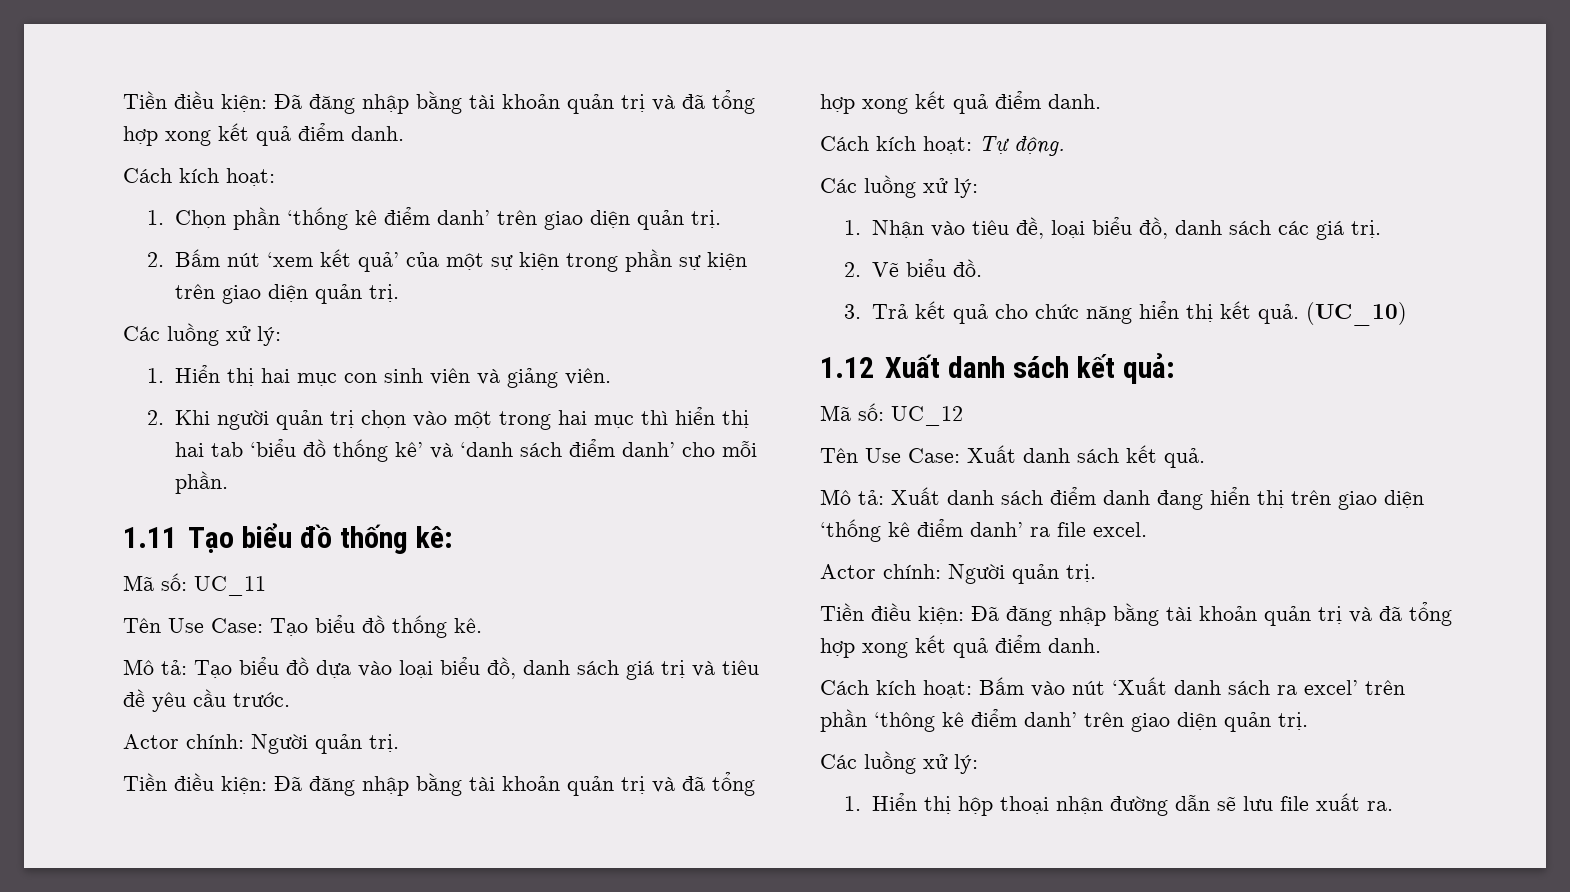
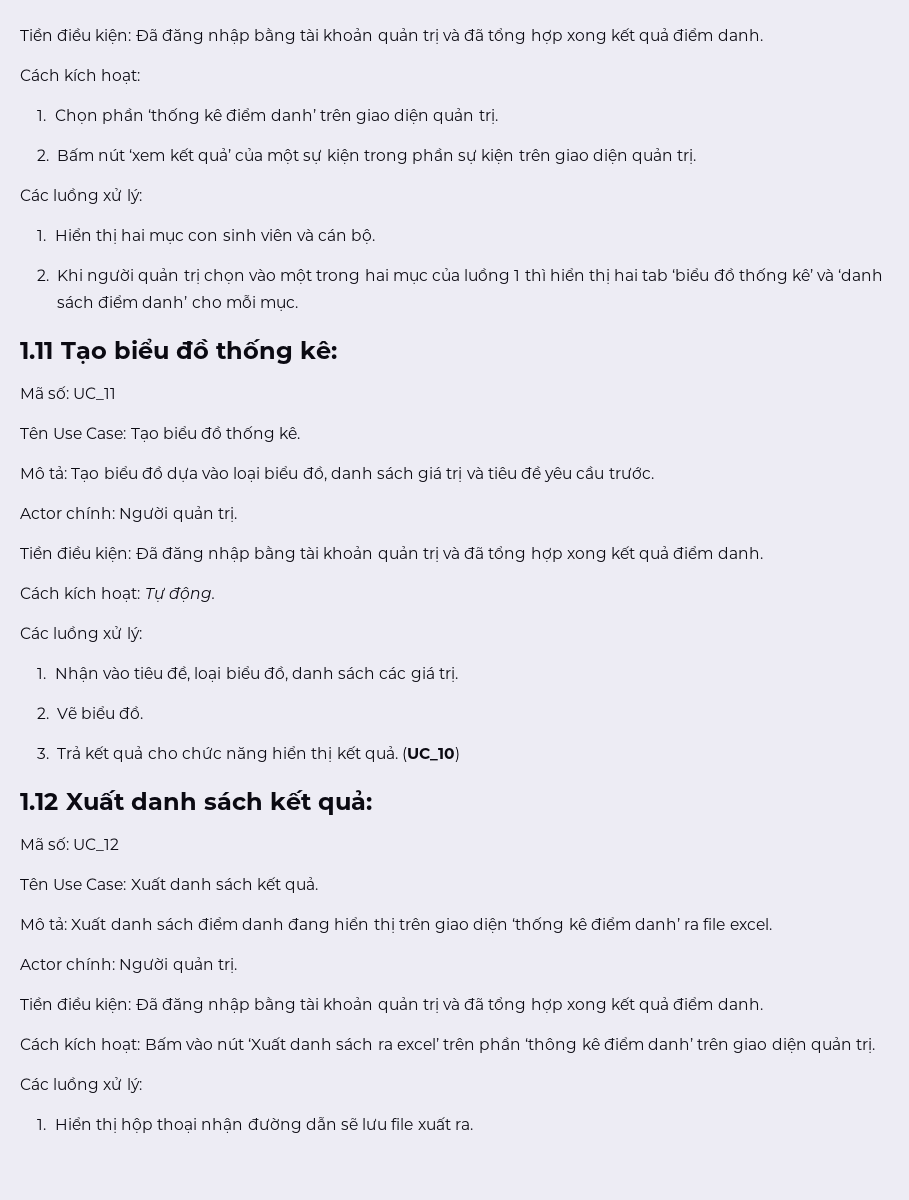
- 1. Hiển thị hai mục con sinh viên và giảng viên.
+ 1. Hiển thị hai mục con sinh viên và cán bộ.
- 2. Khi người quản trị chọn vào một trong hai mục thì hiển thị hai tab ‘biểu đồ thống kê’ và ‘danh sách điểm danh’ cho mỗi phần.
+ 2. Khi người quản trị chọn vào một trong hai mục của luồng 1 thì hiển thị hai tab ‘biểu đồ thống kê’ và ‘danh sách điểm danh’ cho mỗi mục.

